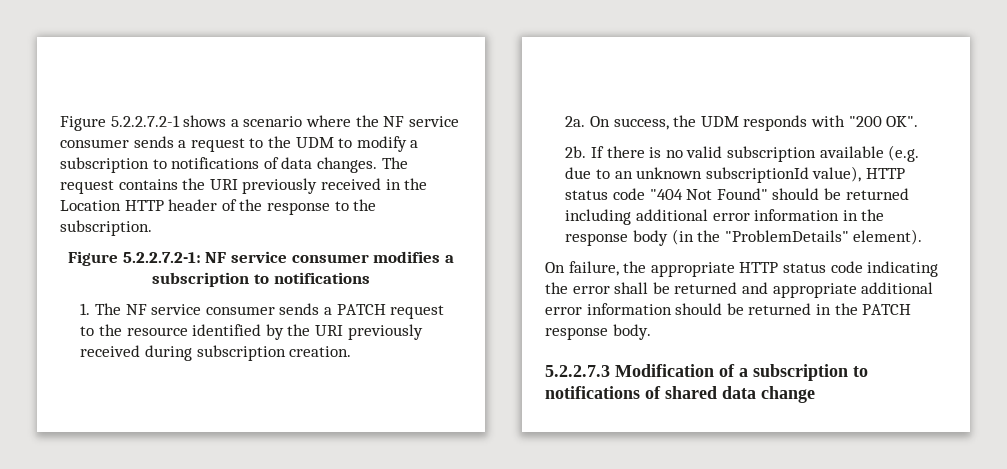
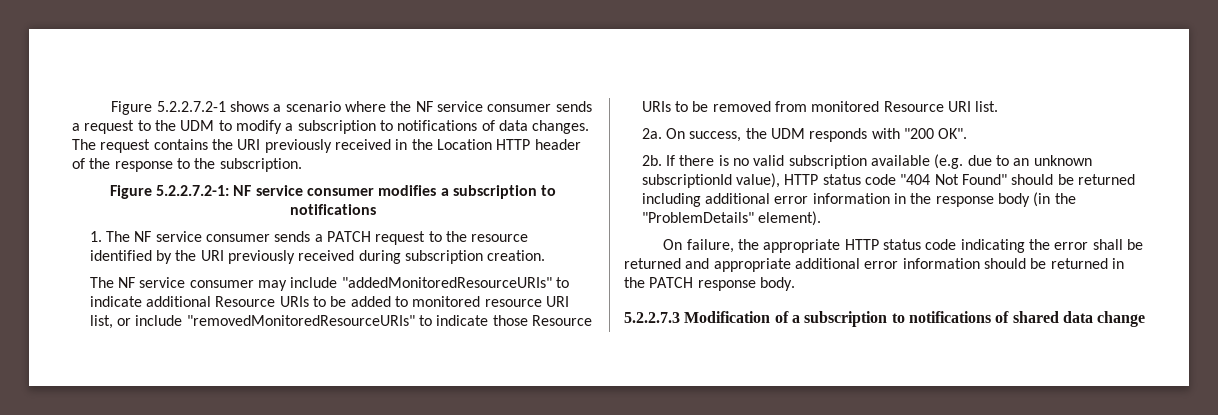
+ The NF service consumer may include "addedMonitoredResourceURIs" to indicate additional Resource URIs to be added to monitored resource URI list, or include "removedMonitoredResourceURIs" to indicate those Resource URIs to be removed from monitored Resource URI list.

